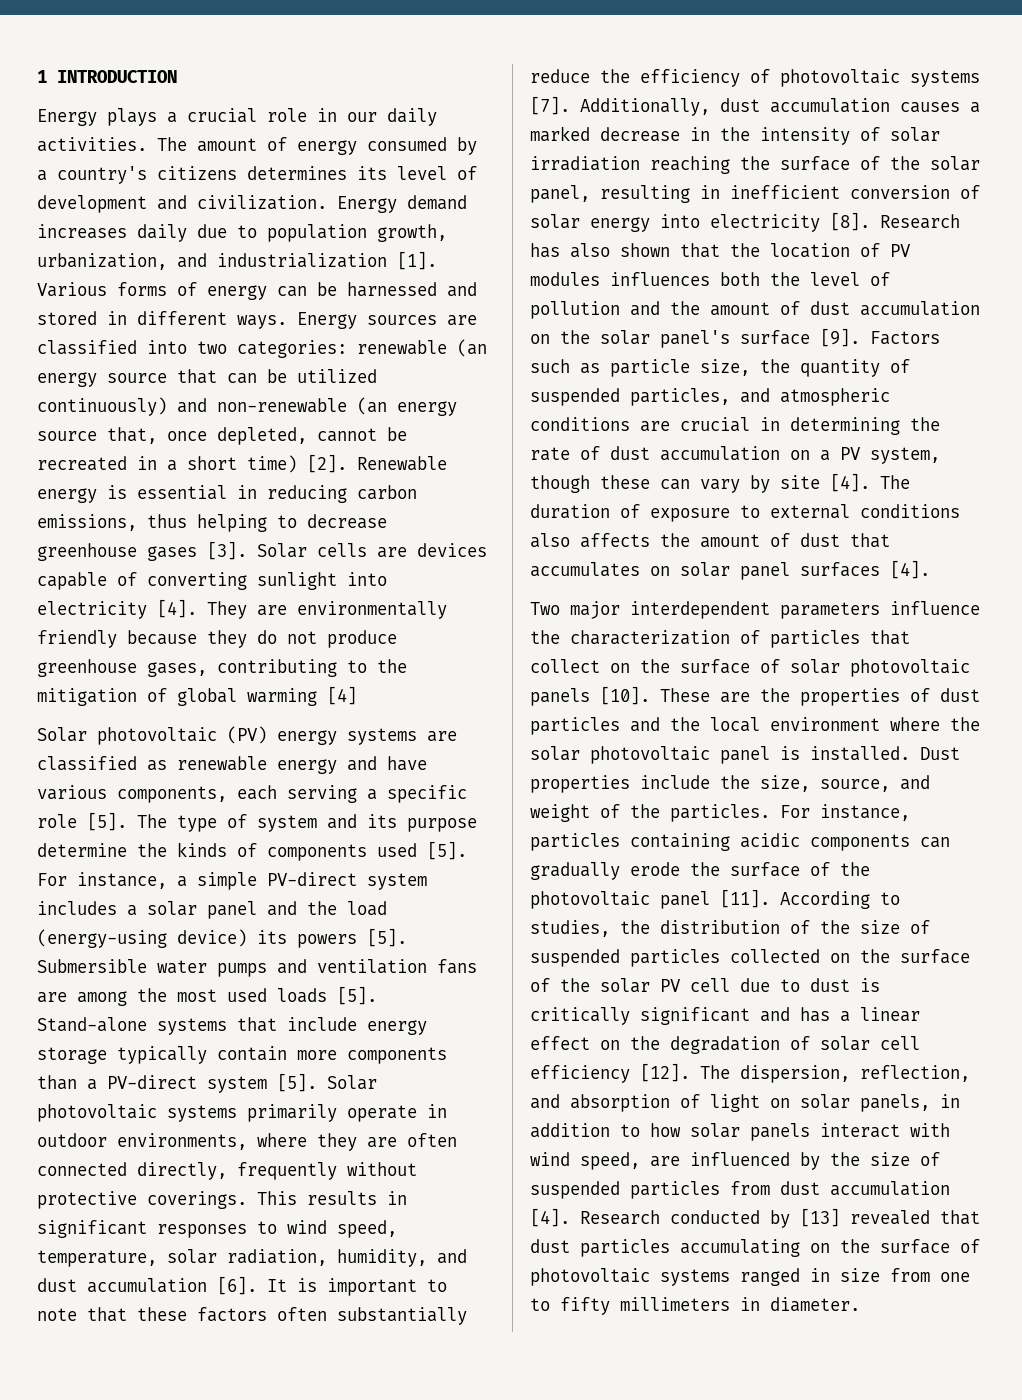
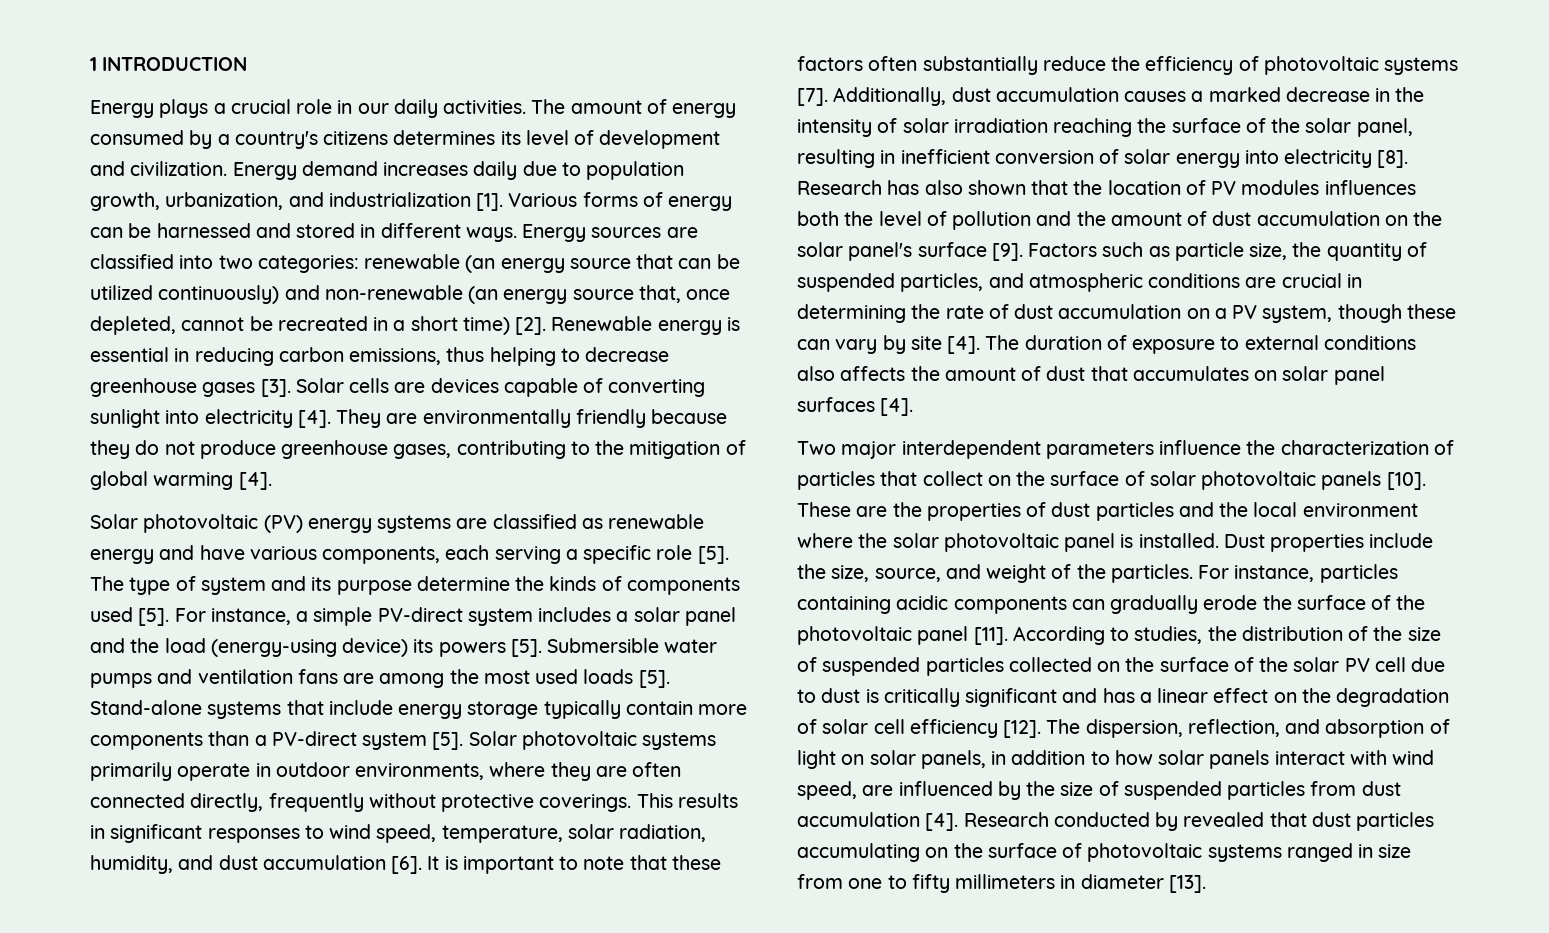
- They are environmentally friendly because they do not produce greenhouse gases, contributing to the mitigation of global warming [4]
+ They are environmentally friendly because they do not produce greenhouse gases, contributing to the mitigation of global warming [4].
- Research conducted by [13] revealed that dust particles accumulating on the surface of photovoltaic systems ranged in size from one to fifty millimeters in diameter.
+ Research conducted by revealed that dust particles accumulating on the surface of photovoltaic systems ranged in size from one to fifty millimeters in diameter [13].

